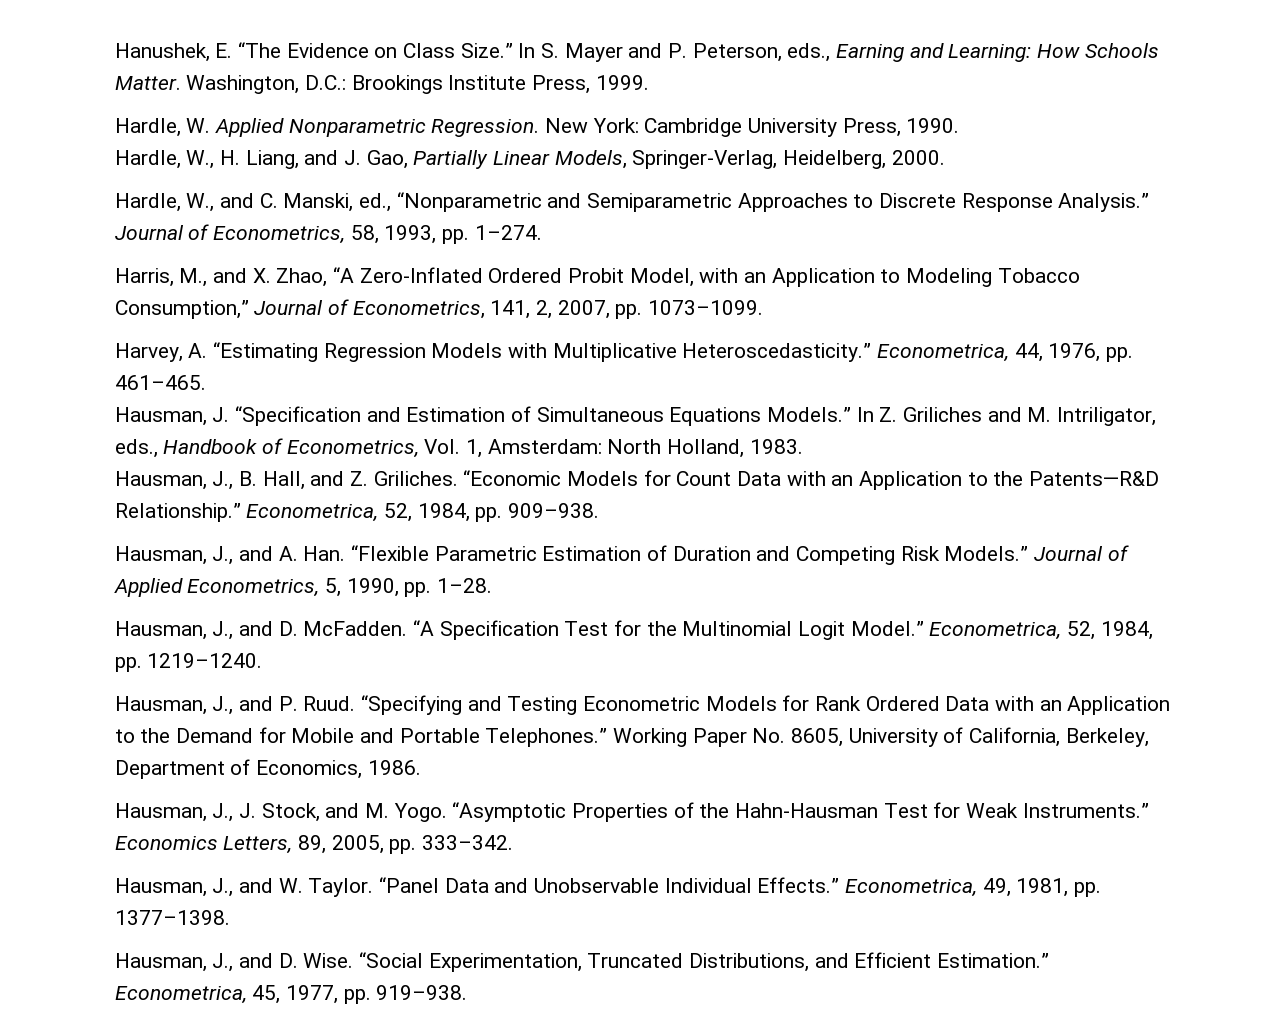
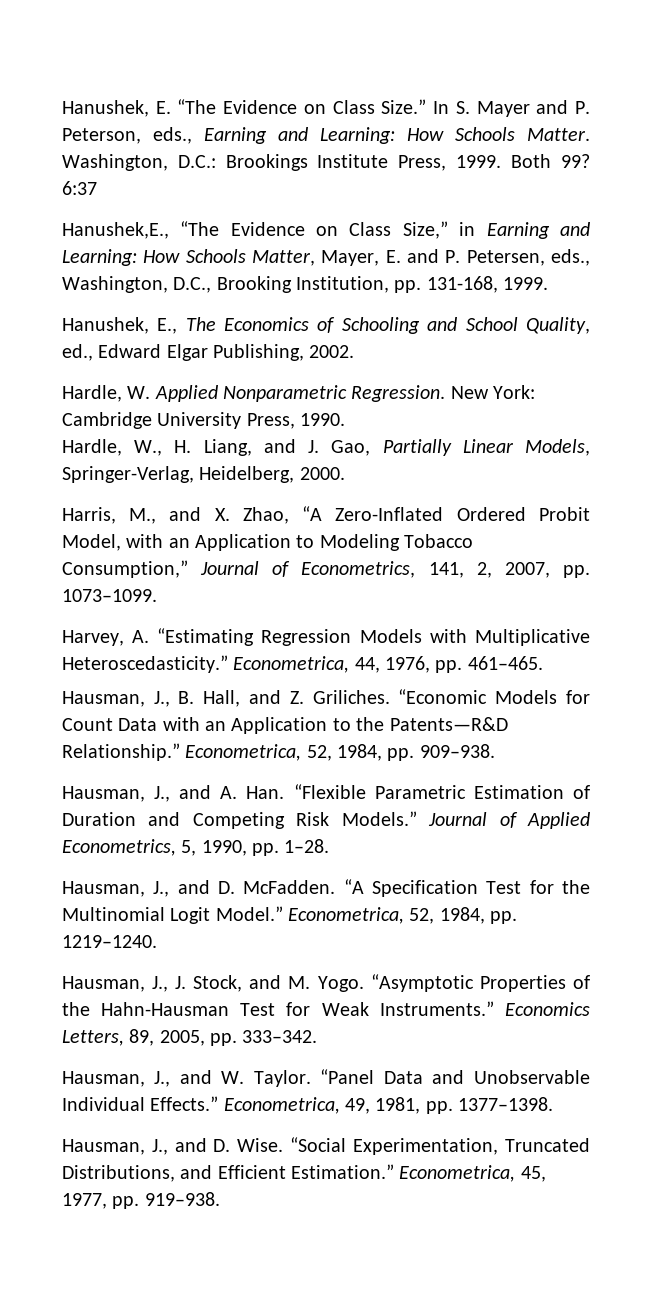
+ Both 99? 6:37
+ Hanushek,E., “The Evidence on Class Size,” in Earning and Learning: How Schools Matter, Mayer, E. and P. Petersen, eds., Washington, D.C., Brooking Institution, pp. 131-168, 1999.
+ Hanushek, E., The Economics of Schooling and School Quality, ed., Edward Elgar Publishing, 2002.
- Hardle, W., and C. Manski, ed., “Nonparametric and Semiparametric Approaches to Discrete Response Analysis.” Journal of Econometrics, 58, 1993, pp. 1–274.
- Hausman, J. “Specification and Estimation of Simultaneous Equations Models.” In Z. Griliches and M. Intriligator, eds., Handbook of Econometrics, Vol. 1, Amsterdam: North Holland, 1983.
- Hausman, J., and P. Ruud. “Specifying and Testing Econometric Models for Rank Ordered Data with an Application to the Demand for Mobile and Portable Telephones.” Working Paper No. 8605, University of California, Berkeley, Department of Economics, 1986.

